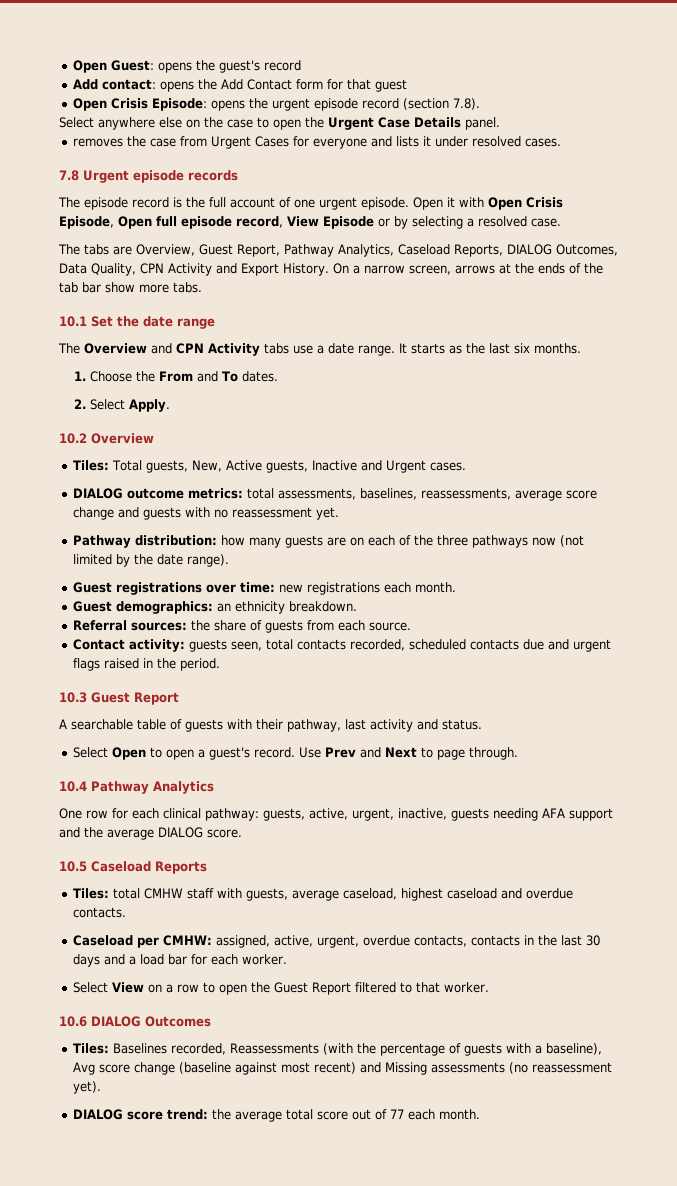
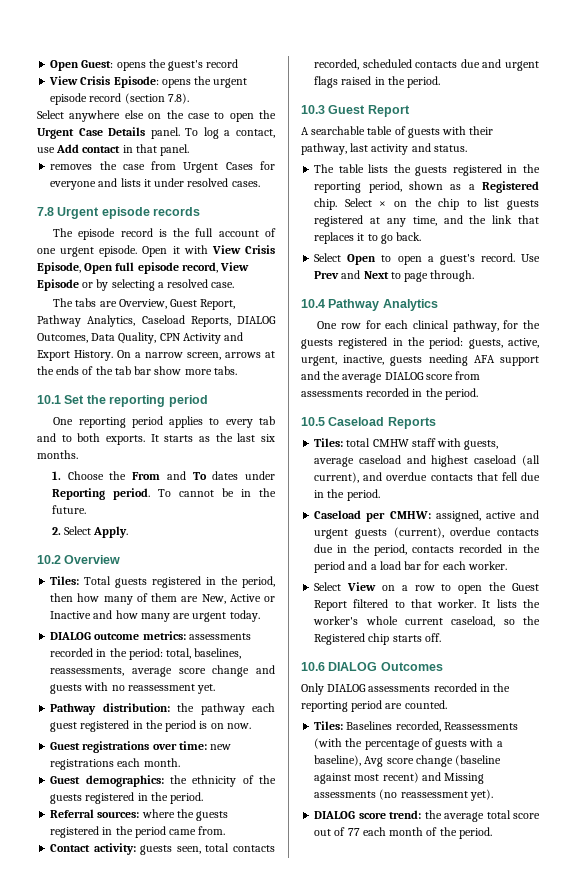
- Add contact: opens the Add Contact form for that guest
- Open Crisis Episode: opens the urgent episode record (section 7.8).
+ View Crisis Episode: opens the urgent episode record (section 7.8).
+ To log a contact, use Add contact in that panel.
- Open it with Open Crisis Episode, Open full episode record, View Episode or by selecting a resolved case.
+ Open it with View Crisis Episode, Open full episode record, View Episode or by selecting a resolved case.
- 10.1 Set the date range
- The Overview and CPN Activity tabs use a date range.
+ 10.1 Set the reporting period
+ One reporting period applies to every tab and to both exports.
- 1. Choose the From and To dates.
+ 1. Choose the From and To dates under Reporting period. To cannot be in the future.
- Tiles: Total guests, New, Active guests, Inactive and Urgent cases.
- DIALOG outcome metrics: total assessments, baselines, reassessments, average score change and guests with no reassessment yet.
+ Tiles: Total guests registered in the period, then how many of them are New, Active or Inactive and how many are urgent today.
+ DIALOG outcome metrics: assessments recorded in the period: total, baselines, reassessments, average score change and guests with no reassessment yet.
- Pathway distribution: how many guests are on each of the three pathways now (not limited by the date range).
+ Pathway distribution: the pathway each guest registered in the period is on now.
- Guest demographics: an ethnicity breakdown.
- Referral sources: the share of guests from each source.
+ Guest demographics: the ethnicity of the guests registered in the period.
+ Referral sources: where the guests registered in the period came from.
+ The table lists the guests registered in the reporting period, shown as a Registered chip. Select × on the chip to list guests registered at any time, and the link that replaces it to go back.
- One row for each clinical pathway: guests, active, urgent, inactive, guests needing AFA support and the average DIALOG score.
+ One row for each clinical pathway, for the guests registered in the period: guests, active, urgent, inactive, guests needing AFA support and the average DIALOG score from assessments recorded in the period.
- Tiles: total CMHW staff with guests, average caseload, highest caseload and overdue contacts.
- Caseload per CMHW: assigned, active, urgent, overdue contacts, contacts in the last 30 days and a load bar for each worker.
+ Tiles: total CMHW staff with guests, average caseload and highest caseload (all current), and overdue contacts that fell due in the period.
+ Caseload per CMHW: assigned, active and urgent guests (current), overdue contacts due in the period, contacts recorded in the period and a load bar for each worker.
- Select View on a row to open the Guest Report filtered to that worker.
+ Select View on a row to open the Guest Report filtered to that worker. It lists the worker's whole current caseload, so the Registered chip starts off.
  10.6 DIALOG Outcomes
+ Only DIALOG assessments recorded in the reporting period are counted.
- DIALOG score trend: the average total score out of 77 each month.
+ DIALOG score trend: the average total score out of 77 each month of the period.

